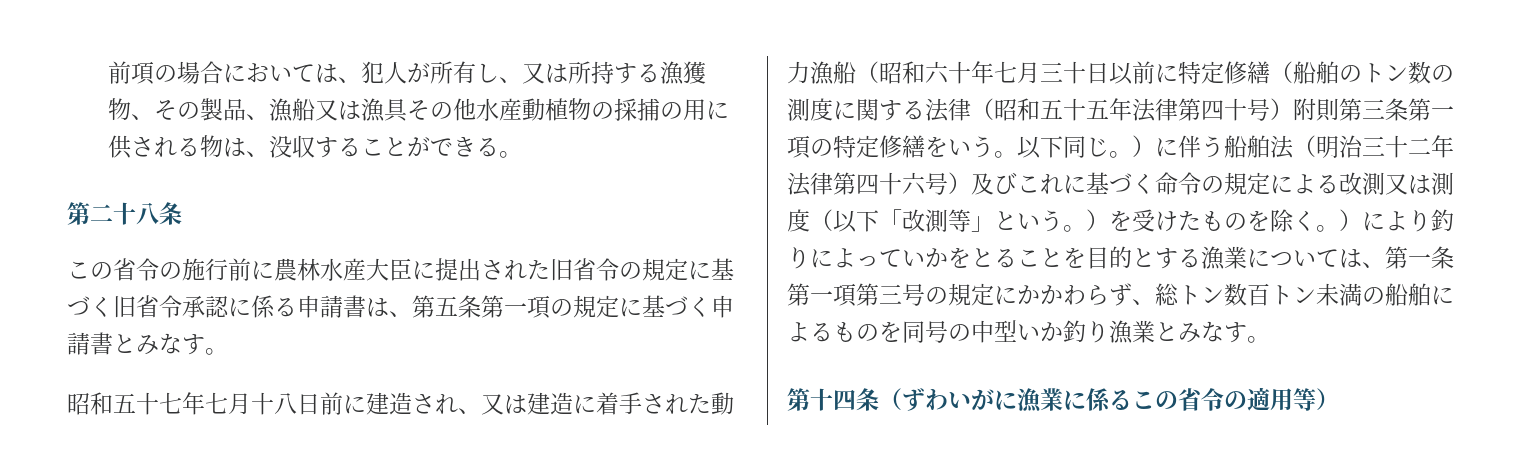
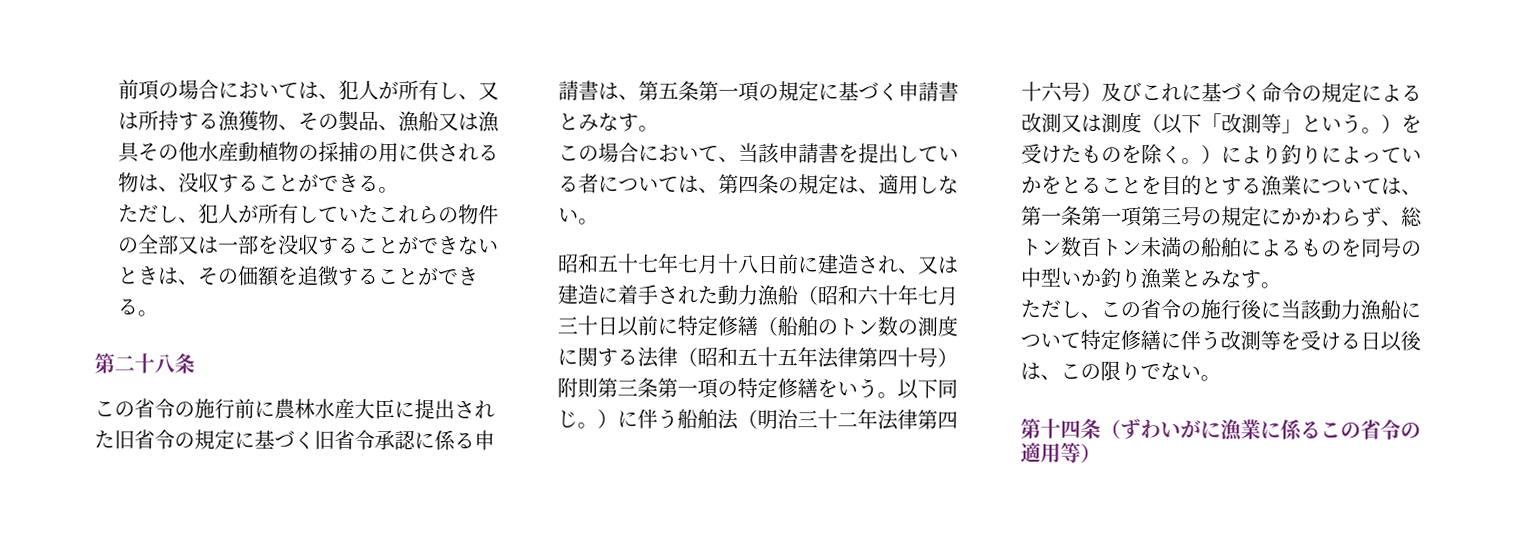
+ ただし、犯人が所有していたこれらの物件の全部又は一部を没収することができないときは、その価額を追徴することができる。
+ この場合において、当該申請書を提出している者については、第四条の規定は、適用しない。
+ ただし、この省令の施行後に当該動力漁船について特定修繕に伴う改測等を受ける日以後は、この限りでない。

